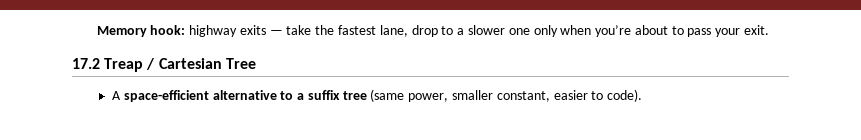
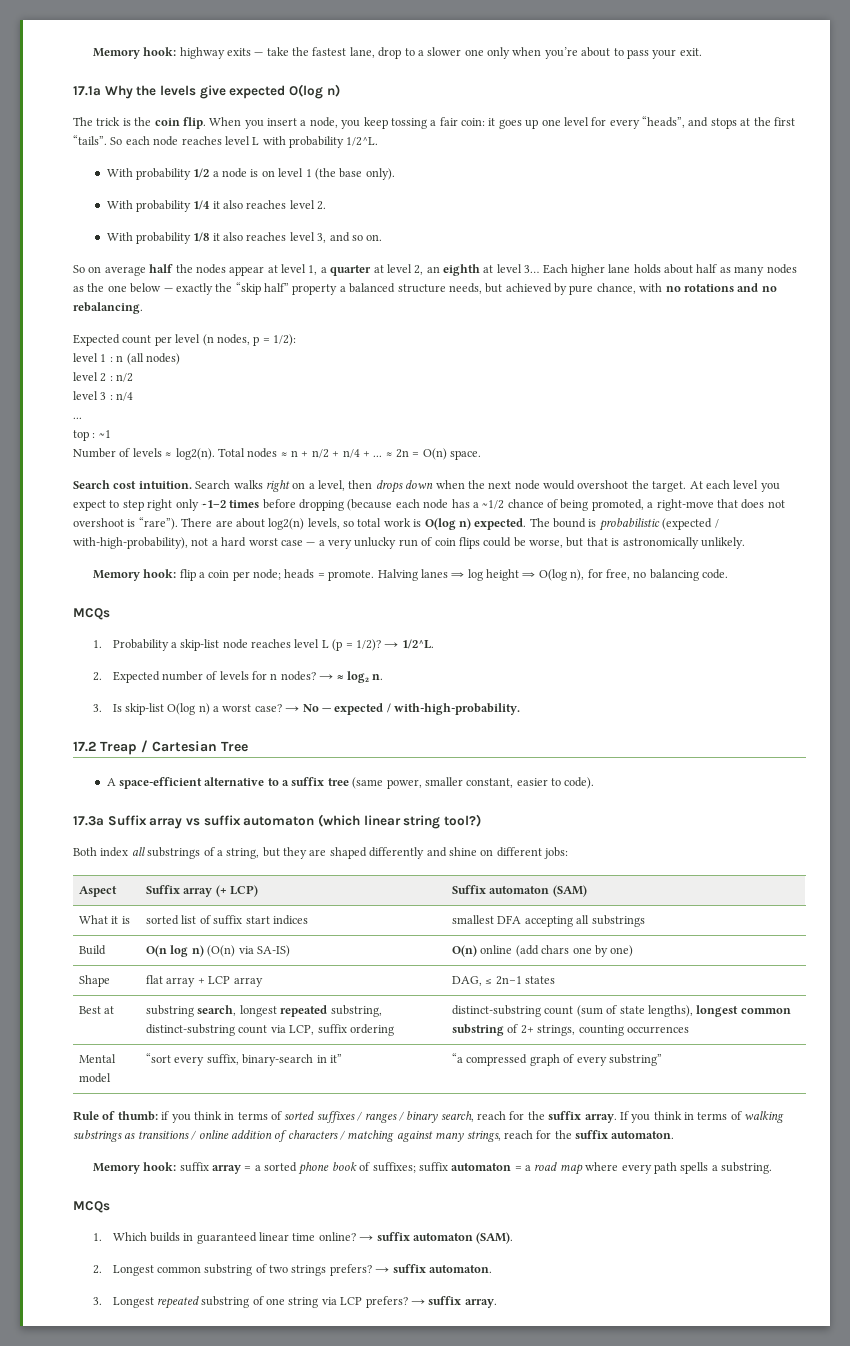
+ 17.1a Why the levels give expected O(log n)
+ The trick is the coin flip. When you insert a node, you keep tossing a fair coin: it goes up one level for every “heads”, and stops at the first “tails”. So each node reaches level L with probability 1/2^L.
+ With probability 1/2 a node is on level 1 (the base only).
+ With probability 1/4 it also reaches level 2.
+ With probability 1/8 it also reaches level 3, and so on.
+ So on average half the nodes appear at level 1, a quarter at level 2, an eighth at level 3… Each higher lane holds about half as many nodes as the one below — exactly the “skip half” property a balanced structure needs, but achieved by pure chance, with no rotations and no rebalancing.
+ Expected count per level (n nodes, p = 1/2):
+ level 1 : n (all nodes)
+ level 2 : n/2
+ level 3 : n/4
+ ...
+ top : ~1
+ Number of levels ≈ log2(n). Total nodes ≈ n + n/2 + n/4 + ... ≈ 2n = O(n) space.
+ Search cost intuition. Search walks right on a level, then drops down when the next node would overshoot the target. At each level you expect to step right only ~1–2 times before dropping (because each node has a ~1/2 chance of being promoted, a right-move that does not overshoot is “rare”). There are about log2(n) levels, so total work is O(log n) expected. The bound is probabilistic (expected / with-high-probability), not a hard worst case — a very unlucky run of coin flips could be worse, but that is astronomically unlikely.
+ Memory hook: flip a coin per node; heads = promote. Halving lanes ⇒ log height ⇒ O(log n), for free, no balancing code.
+ MCQs
+ 1. Probability a skip-list node reaches level L (p = 1/2)? → 1/2^L.
+ 2. Expected number of levels for n nodes? → ≈ log₂ n.
+ 3. Is skip-list O(log n) a worst case? → No — expected / with-high-probability.
+ 17.3a Suffix array vs suffix automaton (which linear string tool?)
+ Both index all substrings of a string, but they are shaped differently and shine on different jobs:
+ Aspect | Suffix array (+ LCP) | Suffix automaton (SAM)
+ What it is | sorted list of suffix start indices | smallest DFA accepting all substrings
+ Build | O(n log n) (O(n) via SA-IS) | O(n) online (add chars one by one)
+ Shape | flat array + LCP array | DAG, ≤ 2n−1 states
+ Best at | substring search, longest repeated substring, distinct-substring count via LCP, suffix ordering | distinct-substring count (sum of state lengths), longest common substring of 2+ strings, counting occurrences
+ Mental model | “sort every suffix, binary-search in it” | “a compressed graph of every substring”
+ Rule of thumb: if you think in terms of sorted suffixes / ranges / binary search, reach for the suffix array. If you think in terms of walking substrings as transitions / online addition of characters / matching against many strings, reach for the suffix automaton.
+ Memory hook: suffix array = a sorted phone book of suffixes; suffix automaton = a road map where every path spells a substring.
+ MCQs
+ 1. Which builds in guaranteed linear time online? → suffix automaton (SAM).
+ 2. Longest common substring of two strings prefers? → suffix automaton.
+ 3. Longest repeated substring of one string via LCP prefers? → suffix array.

